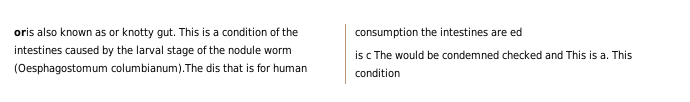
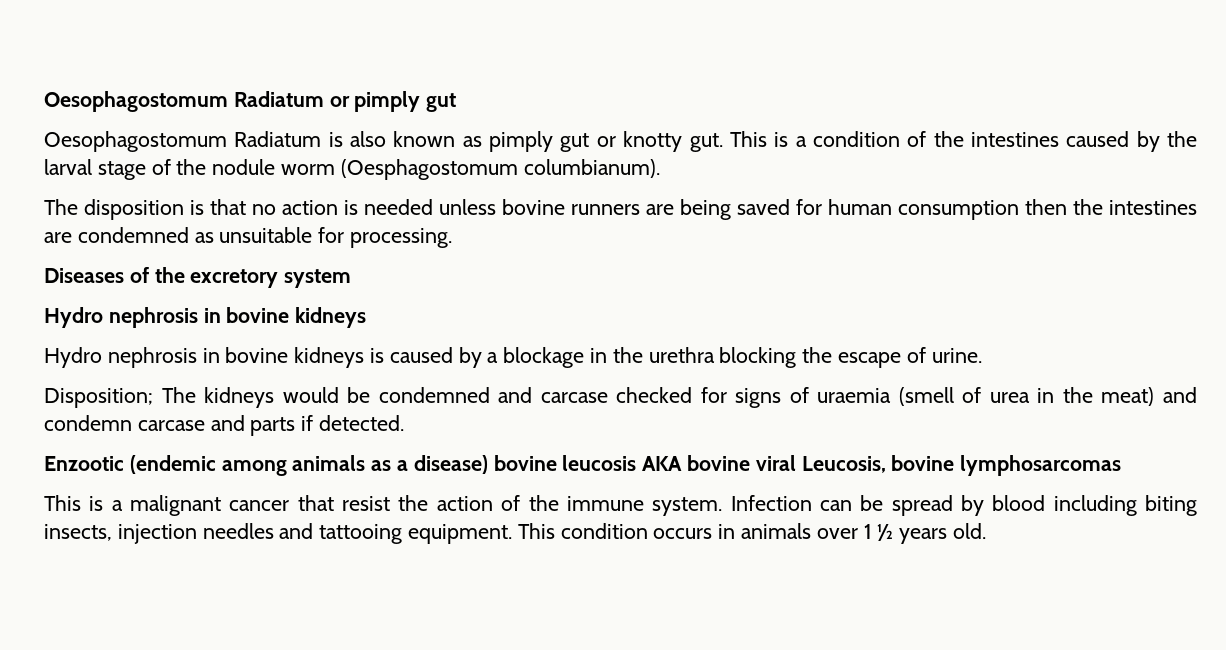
- oris also known as or knotty gut.
+ Oesophagostomum Radiatum or pimply gut
+ Oesophagostomum Radiatum is also known as pimply gut or knotty gut.
- This is a condition of the intestines caused by the larval stage of the nodule worm (Oesphagostomum columbianum).The dis that is for human consumption the intestines are ed
- is c The would be condemned checked and This is a. This condition
+ This is a condition of the intestines caused by the larval stage of the nodule worm (Oesphagostomum columbianum).
+ The disposition is that no action is needed unless bovine runners are being saved for human consumption then the intestines are condemned as unsuitable for processing.
+ Diseases of the excretory system
+ Hydro nephrosis in bovine kidneys
+ Hydro nephrosis in bovine kidneys is caused by a blockage in the urethra blocking the escape of urine.
+ Disposition; The kidneys would be condemned and carcase checked for signs of uraemia (smell of urea in the meat) and condemn carcase and parts if detected.
+ Enzootic (endemic among animals as a disease) bovine leucosis AKA bovine viral Leucosis, bovine lymphosarcomas
+ This is a malignant cancer that resist the action of the immune system. Infection can be spread by blood including biting insects, injection needles and tattooing equipment. This condition occurs in animals over 1 ½ years old.

